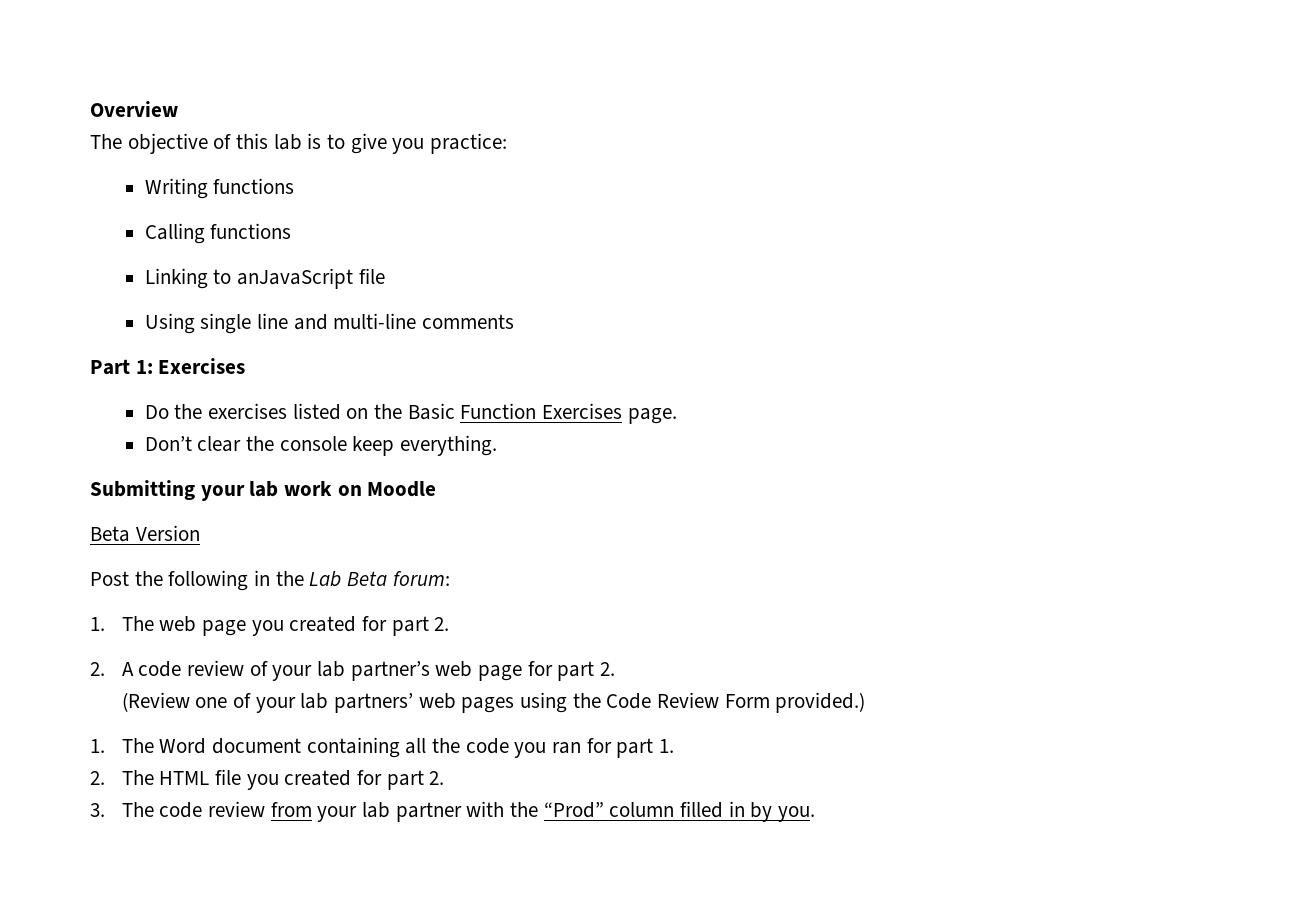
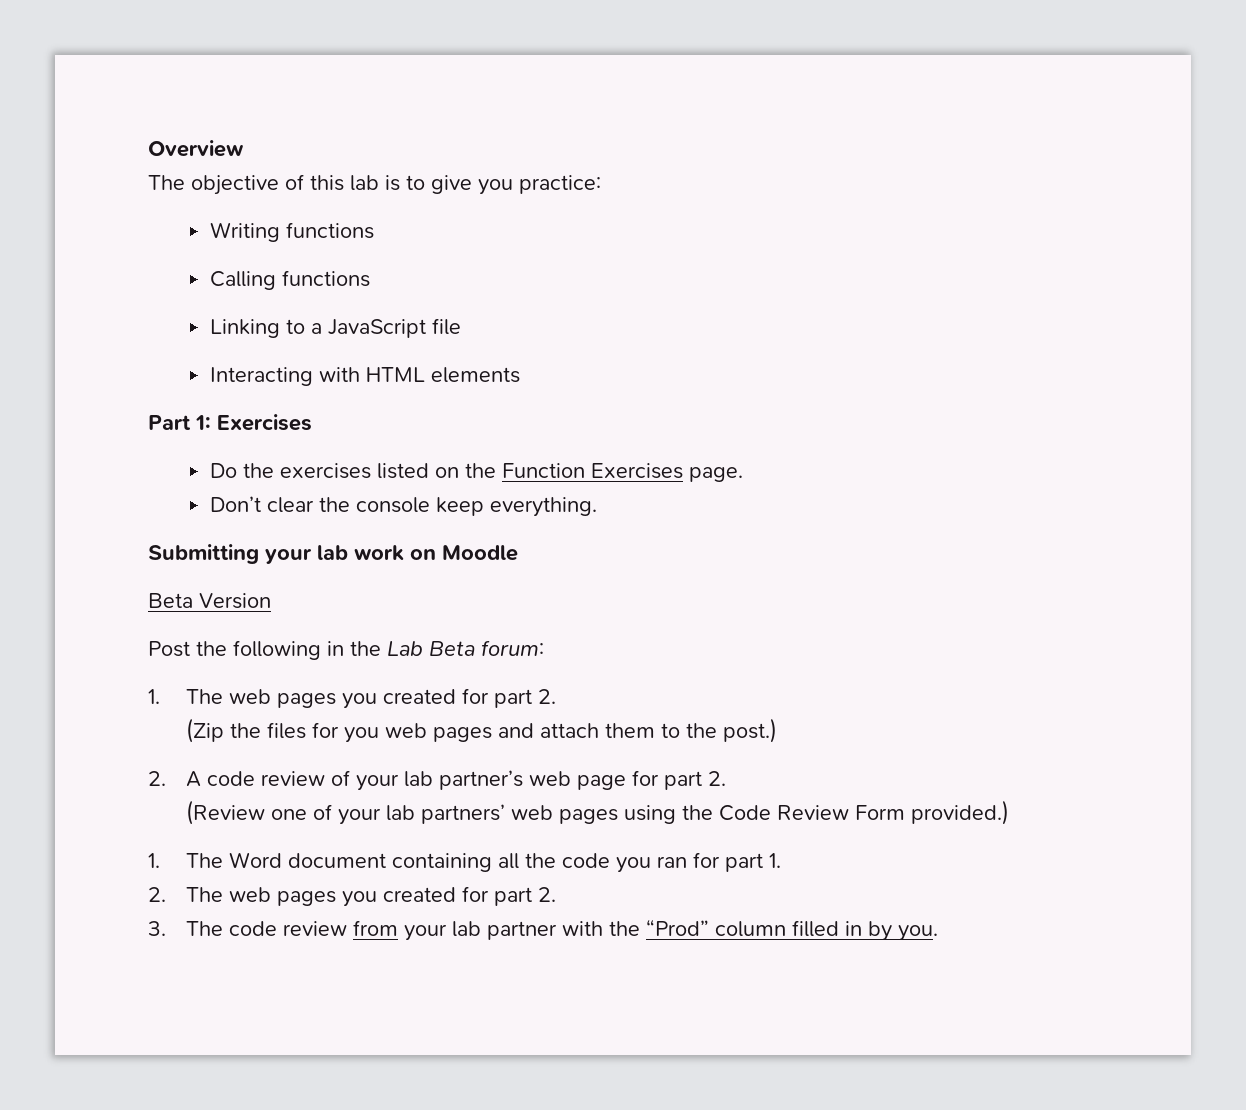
- Linking to anJavaScript file
+ Linking to a JavaScript file
- Using single line and multi-line comments
+ Interacting with HTML elements
- Do the exercises listed on the Basic Function Exercises page.
+ Do the exercises listed on the Function Exercises page.
- 1. The web page you created for part 2.
+ 1. The web pages you created for part 2.
+ (Zip the files for you web pages and attach them to the post.)
- 2. The HTML file you created for part 2.
+ 2. The web pages you created for part 2.

